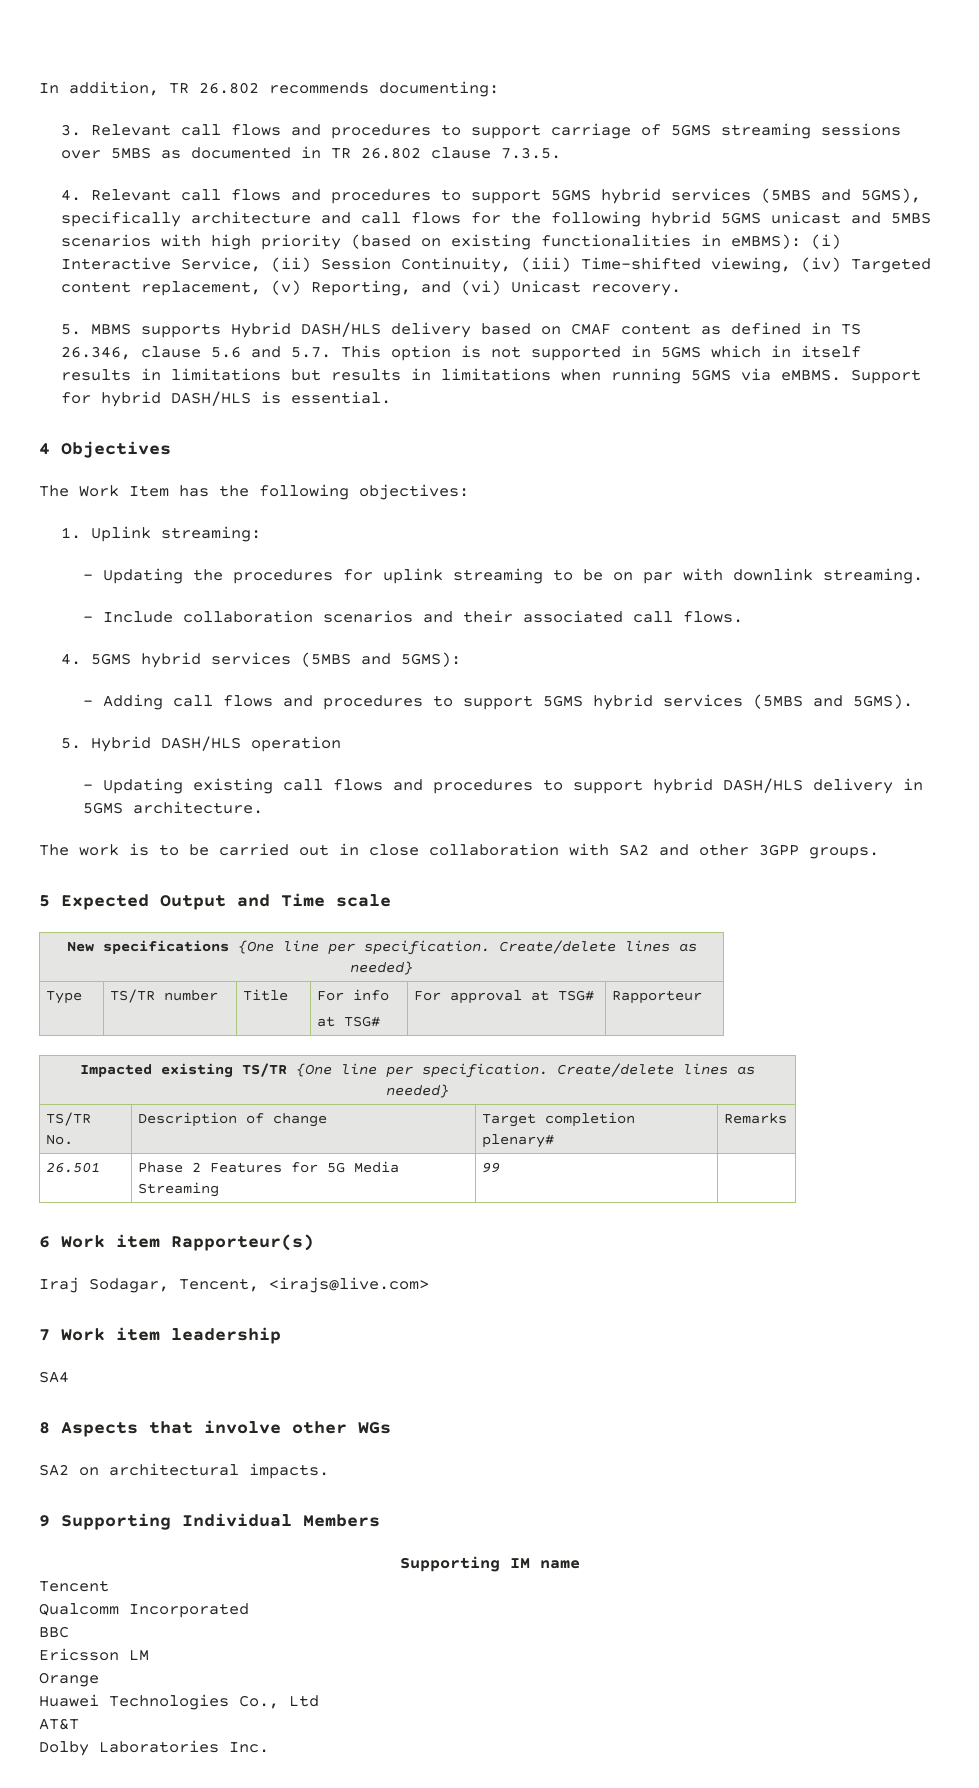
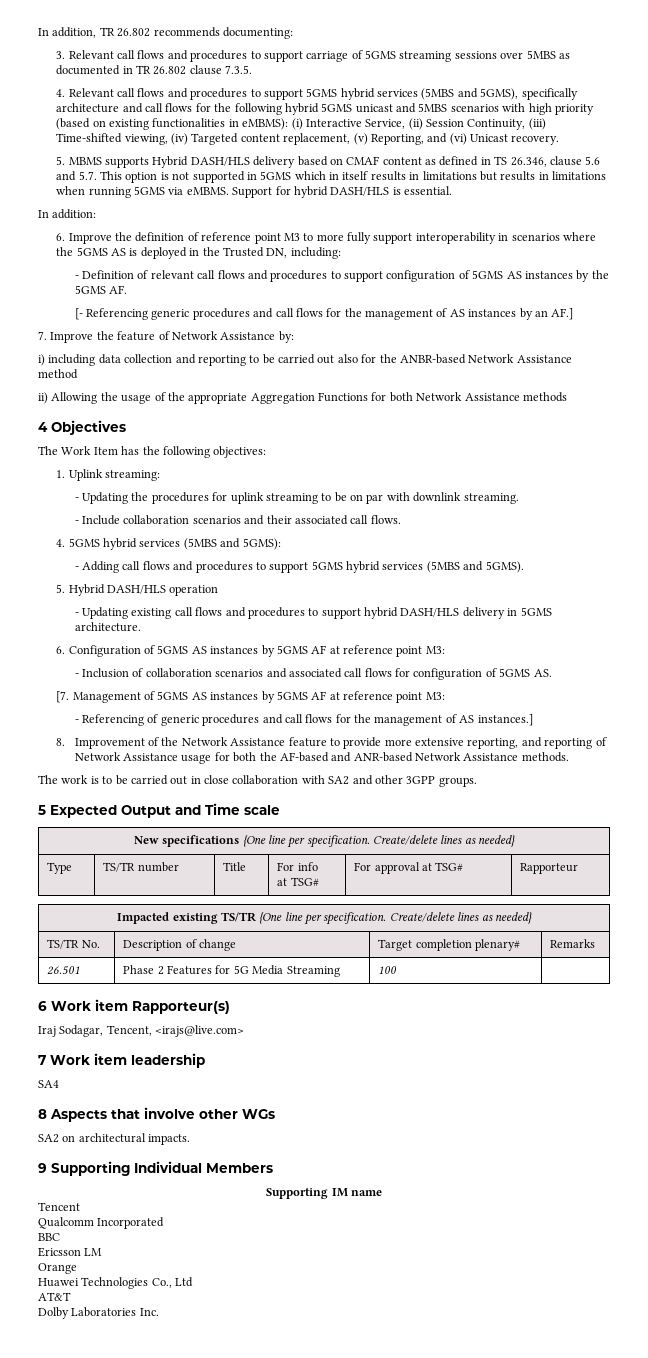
+ In addition:
+ 6. Improve the definition of reference point M3 to more fully support interoperability in scenarios where the 5GMS AS is deployed in the Trusted DN, including:
+ - Definition of relevant call flows and procedures to support configuration of 5GMS AS instances by the 5GMS AF.
+ [- Referencing generic procedures and call flows for the management of AS instances by an AF.]
+ 7. Improve the feature of Network Assistance by:
+ i) including data collection and reporting to be carried out also for the ANBR-based Network Assistance method
+ ii) Allowing the usage of the appropriate Aggregation Functions for both Network Assistance methods
+ 6. Configuration of 5GMS AS instances by 5GMS AF at reference point M3:
+ - Inclusion of collaboration scenarios and associated call flows for configuration of 5GMS AS.
+ [7. Management of 5GMS AS instances by 5GMS AF at reference point M3:
+ - Referencing of generic procedures and call flows for the management of AS instances.]
+ 8. Improvement of the Network Assistance feature to provide more extensive reporting, and reporting of Network Assistance usage for both the AF-based and ANR-based Network Assistance methods.
- 26.501 | Phase 2 Features for 5G Media Streaming | 99 |
+ 26.501 | Phase 2 Features for 5G Media Streaming | 100 |

